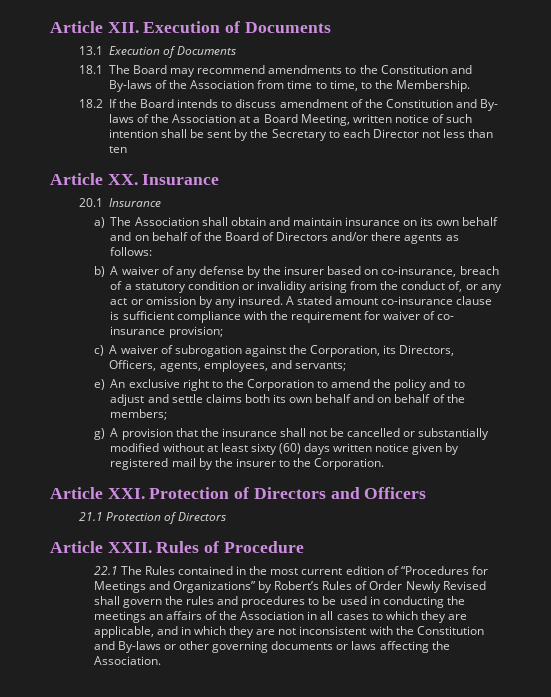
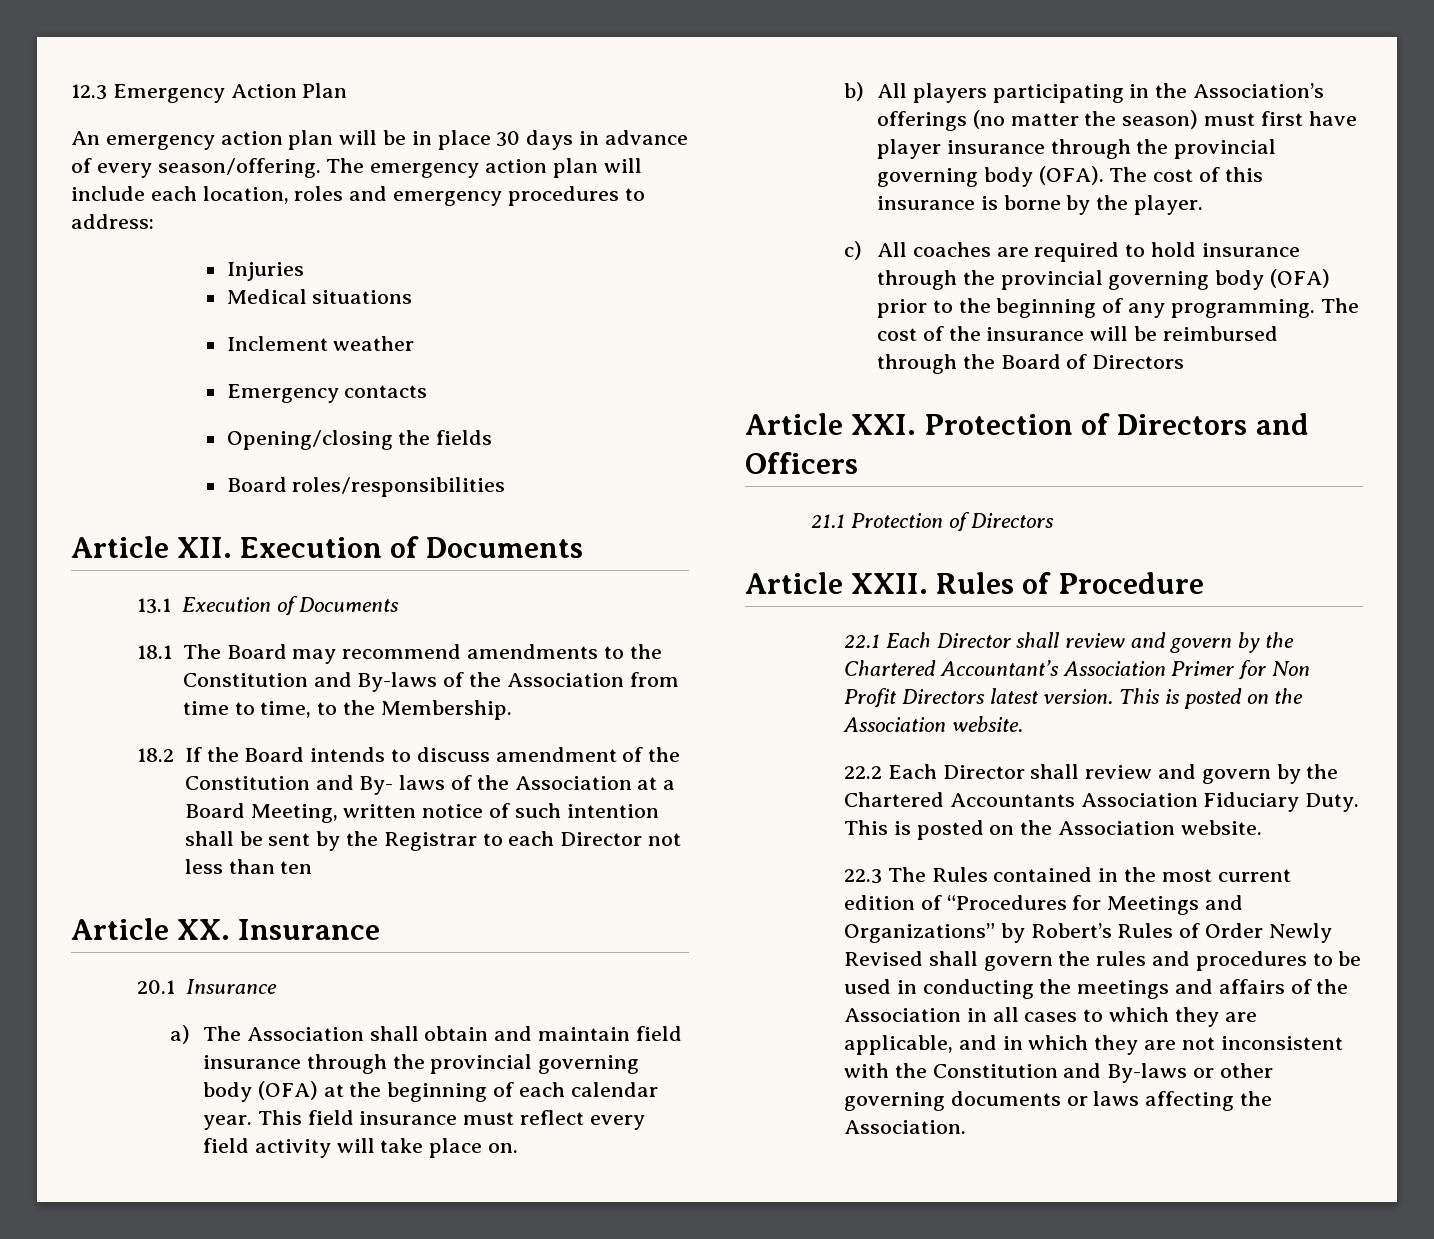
+ 12.3 Emergency Action Plan
+ An emergency action plan will be in place 30 days in advance of every season/offering. The emergency action plan will include each location, roles and emergency procedures to address:
+ Injuries
+ Medical situations
+ Inclement weather
+ Emergency contacts
+ Opening/closing the fields
+ Board roles/responsibilities
- 18.2 If the Board intends to discuss amendment of the Constitution and By- laws of the Association at a Board Meeting, written notice of such intention shall be sent by the Secretary to each Director not less than ten
+ 18.2 If the Board intends to discuss amendment of the Constitution and By- laws of the Association at a Board Meeting, written notice of such intention shall be sent by the Registrar to each Director not less than ten
- a) The Association shall obtain and maintain insurance on its own behalf and on behalf of the Board of Directors and/or there agents as follows:
- b) A waiver of any defense by the insurer based on co-insurance, breach of a statutory condition or invalidity arising from the conduct of, or any act or omission by any insured. A stated amount co-insurance clause is sufficient compliance with the requirement for waiver of co- insurance provision;
- c) A waiver of subrogation against the Corporation, its Directors, Officers, agents, employees, and servants;
- e) An exclusive right to the Corporation to amend the policy and to adjust and settle claims both its own behalf and on behalf of the members;
- g) A provision that the insurance shall not be cancelled or substantially modified without at least sixty (60) days written notice given by registered mail by the insurer to the Corporation.
+ a) The Association shall obtain and maintain field insurance through the provincial governing body (OFA) at the beginning of each calendar year. This field insurance must reflect every field activity will take place on.
+ b) All players participating in the Association’s offerings (no matter the season) must first have player insurance through the provincial governing body (OFA). The cost of this insurance is borne by the player.
+ c) All coaches are required to hold insurance through the provincial governing body (OFA) prior to the beginning of any programming. The cost of the insurance will be reimbursed through the Board of Directors
- 22.1 The Rules contained in the most current edition of “Procedures for Meetings and Organizations” by Robert’s Rules of Order Newly Revised shall govern the rules and procedures to be used in conducting the meetings an affairs of the Association in all cases to which they are applicable, and in which they are not inconsistent with the Constitution and By-laws or other governing documents or laws affecting the Association.
+ 22.1 Each Director shall review and govern by the Chartered Accountant’s Association Primer for Non Profit Directors latest version. This is posted on the Association website.
+ 22.2 Each Director shall review and govern by the Chartered Accountants Association Fiduciary Duty. This is posted on the Association website.
+ 22.3 The Rules contained in the most current edition of “Procedures for Meetings and Organizations” by Robert’s Rules of Order Newly Revised shall govern the rules and procedures to be used in conducting the meetings and affairs of the Association in all cases to which they are applicable, and in which they are not inconsistent with the Constitution and By-laws or other governing documents or laws affecting the Association.

